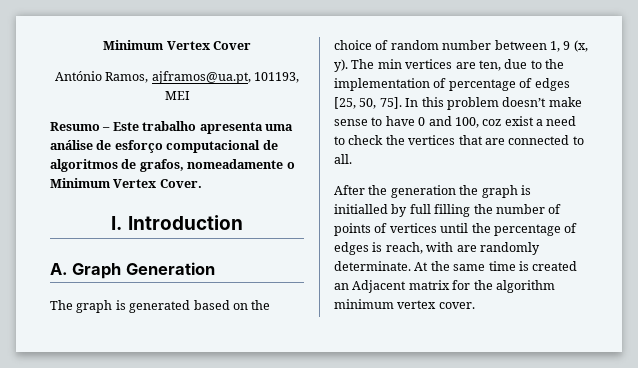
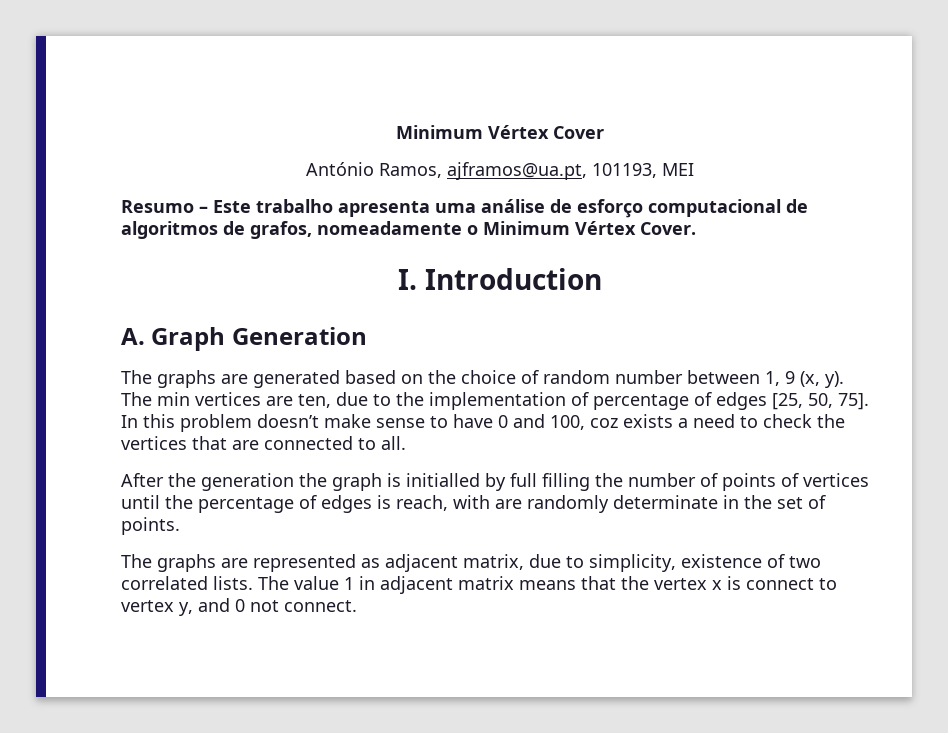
- Minimum Vertex Cover
+ Minimum Vértex Cover
- Resumo – Este trabalho apresenta uma análise de esforço computacional de algoritmos de grafos, nomeadamente o Minimum Vertex Cover.
+ Resumo – Este trabalho apresenta uma análise de esforço computacional de algoritmos de grafos, nomeadamente o Minimum Vértex Cover.
- The graph is generated based on the choice of random number between 1, 9 (x, y).
+ The graphs are generated based on the choice of random number between 1, 9 (x, y).
- In this problem doesn’t make sense to have 0 and 100, coz exist a need to check the vertices that are connected to all.
+ In this problem doesn’t make sense to have 0 and 100, coz exists a need to check the vertices that are connected to all.
- After the generation the graph is initialled by full filling the number of points of vertices until the percentage of edges is reach, with are randomly determinate. At the same time is created an Adjacent matrix for the algorithm minimum vertex cover.
+ After the generation the graph is initialled by full filling the number of points of vertices until the percentage of edges is reach, with are randomly determinate in the set of points.
+ The graphs are represented as adjacent matrix, due to simplicity, existence of two correlated lists. The value 1 in adjacent matrix means that the vertex x is connect to vertex y, and 0 not connect.

